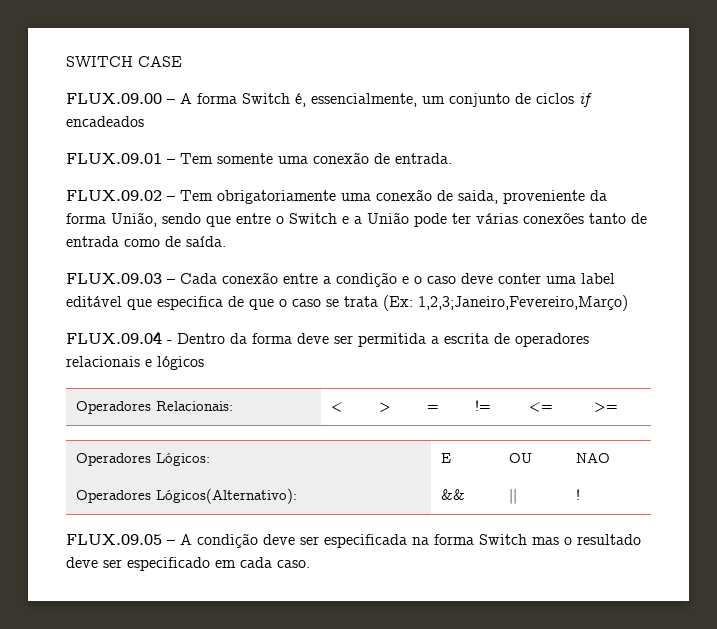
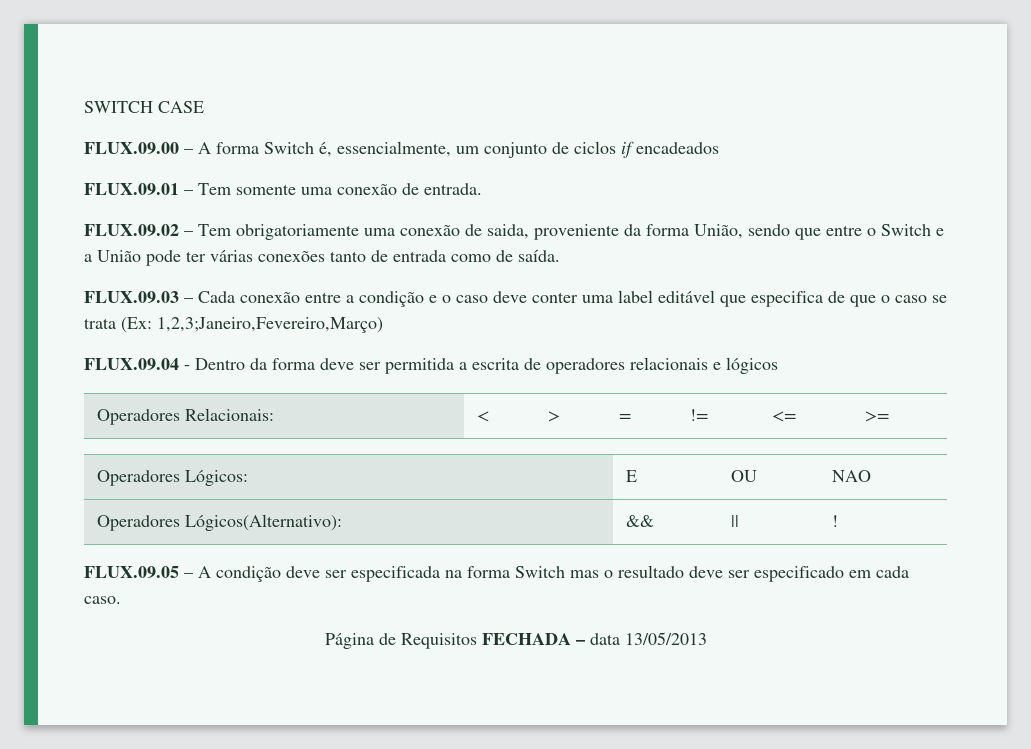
+ Página de Requisitos FECHADA – data 13/05/2013

